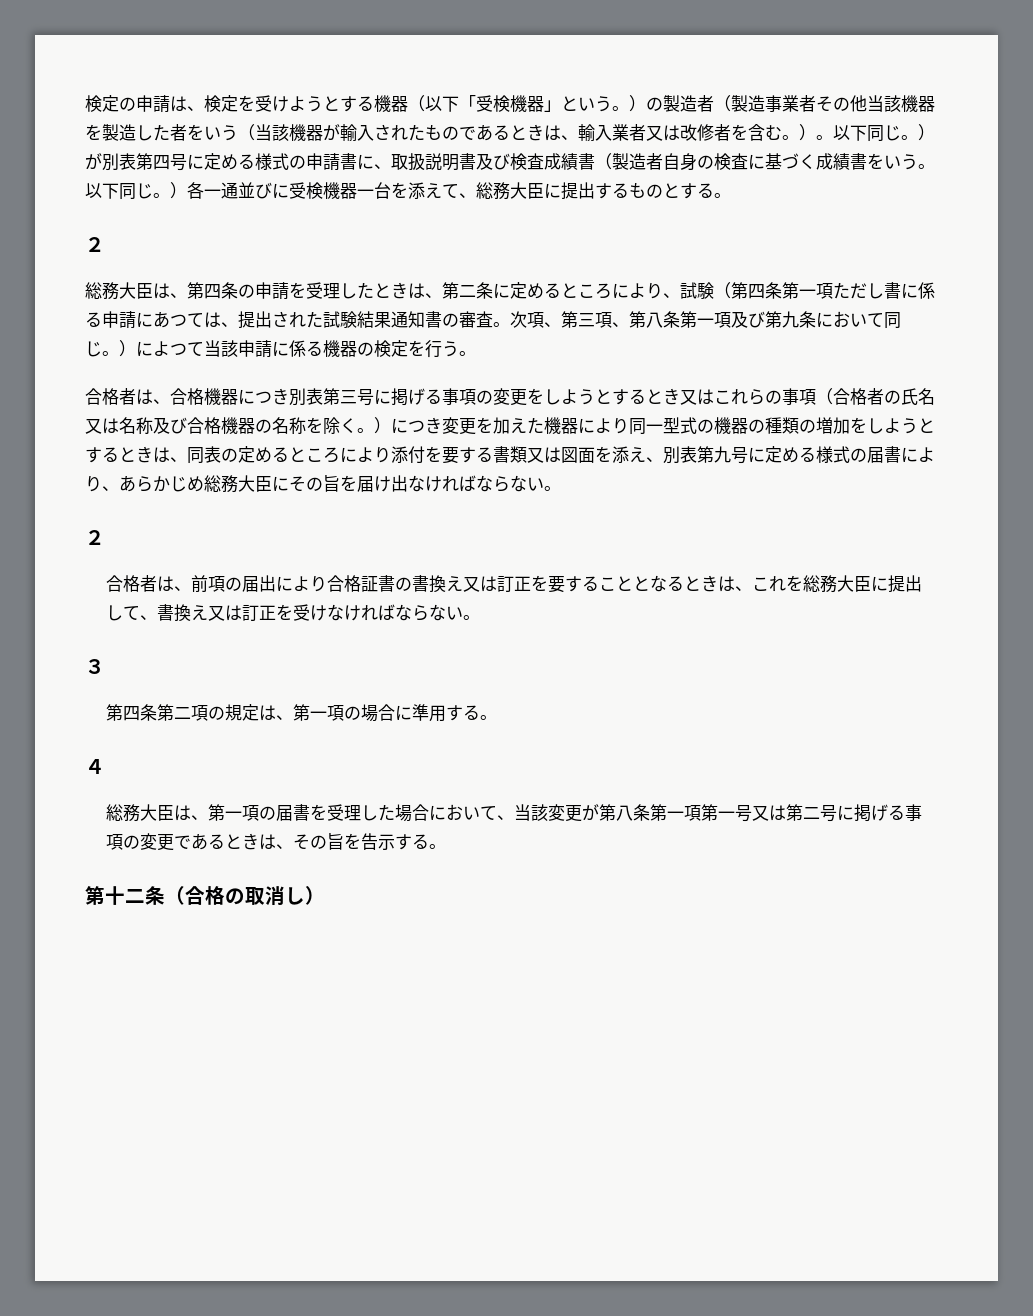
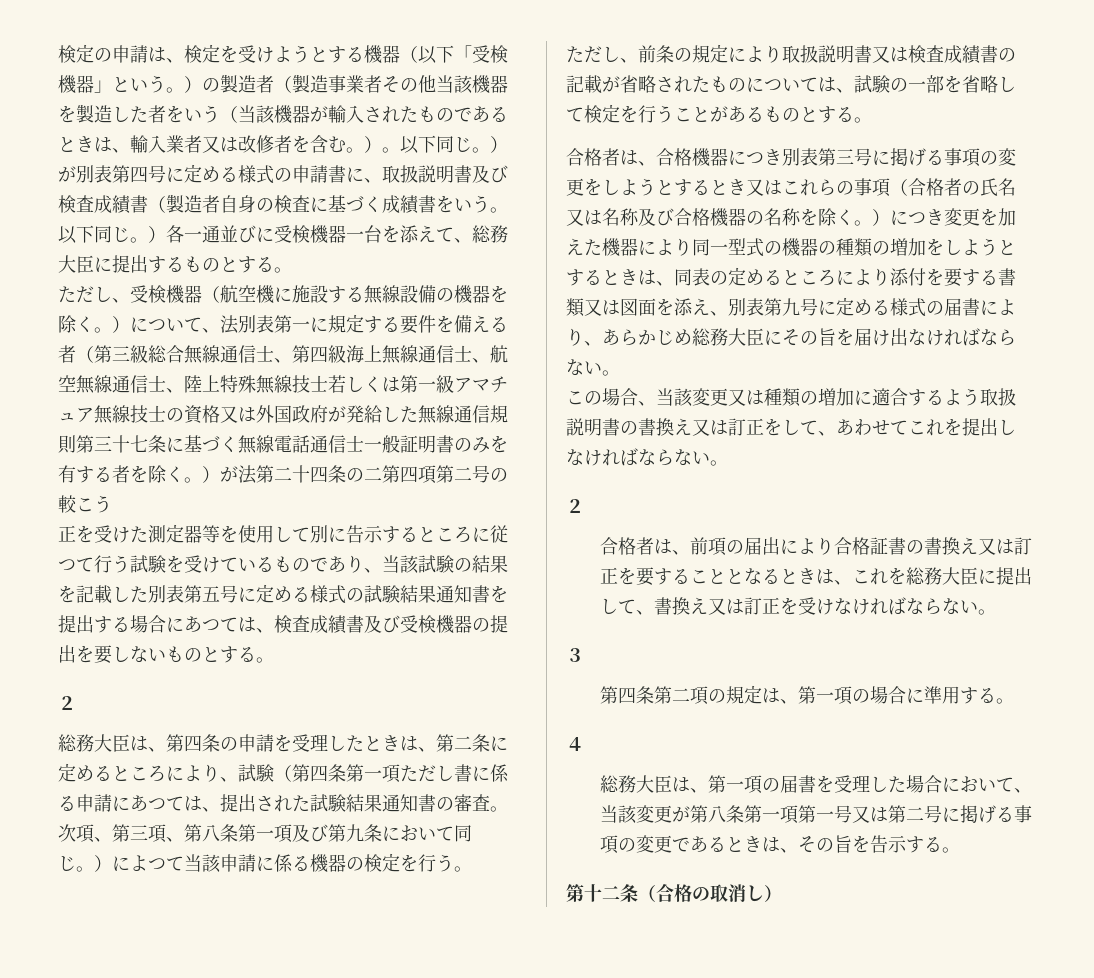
+ ただし、受検機器（航空機に施設する無線設備の機器を除く。）について、法別表第一に規定する要件を備える者（第三級総合無線通信士、第四級海上無線通信士、航空無線通信士、陸上特殊無線技士若しくは第一級アマチュア無線技士の資格又は外国政府が発給した無線通信規則第三十七条に基づく無線電話通信士一般証明書のみを有する者を除く。）が法第二十四条の二第四項第二号の較こう
+ 正を受けた測定器等を使用して別に告示するところに従つて行う試験を受けているものであり、当該試験の結果を記載した別表第五号に定める様式の試験結果通知書を提出する場合にあつては、検査成績書及び受検機器の提出を要しないものとする。
+ ただし、前条の規定により取扱説明書又は検査成績書の記載が省略されたものについては、試験の一部を省略して検定を行うことがあるものとする。
+ この場合、当該変更又は種類の増加に適合するよう取扱説明書の書換え又は訂正をして、あわせてこれを提出しなければならない。

